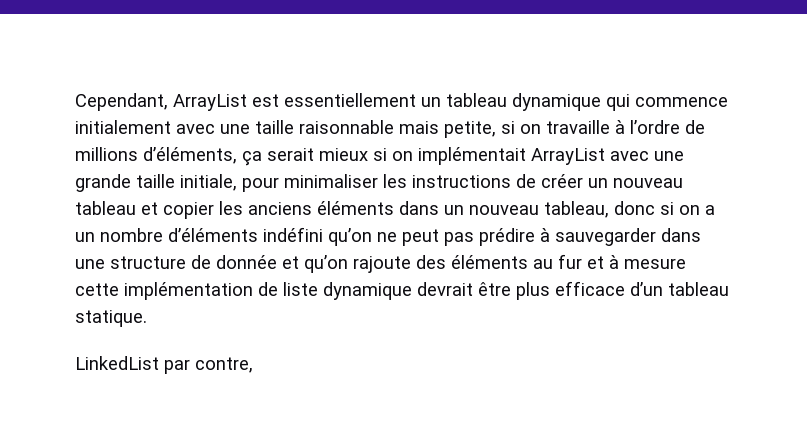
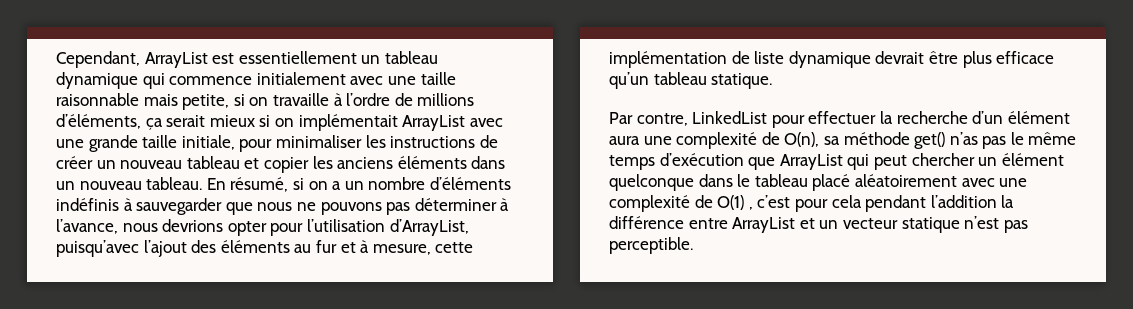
- Cependant, ArrayList est essentiellement un tableau dynamique qui commence initialement avec une taille raisonnable mais petite, si on travaille à l’ordre de millions d’éléments, ça serait mieux si on implémentait ArrayList avec une grande taille initiale, pour minimaliser les instructions de créer un nouveau tableau et copier les anciens éléments dans un nouveau tableau, donc si on a un nombre d’éléments indéfini qu’on ne peut pas prédire à sauvegarder dans une structure de donnée et qu’on rajoute des éléments au fur et à mesure cette implémentation de liste dynamique devrait être plus efficace d’un tableau statique.
+ Cependant, ArrayList est essentiellement un tableau dynamique qui commence initialement avec une taille raisonnable mais petite, si on travaille à l’ordre de millions d’éléments, ça serait mieux si on implémentait ArrayList avec une grande taille initiale, pour minimaliser les instructions de créer un nouveau tableau et copier les anciens éléments dans un nouveau tableau. En résumé, si on a un nombre d’éléments indéfinis à sauvegarder que nous ne pouvons pas déterminer à l’avance, nous devrions opter pour l’utilisation d’ArrayList, puisqu’avec l’ajout des éléments au fur et à mesure, cette implémentation de liste dynamique devrait être plus efficace qu’un tableau statique.
- LinkedList par contre,
+ Par contre, LinkedList pour effectuer la recherche d’un élément aura une complexité de O(n), sa méthode get() n’as pas le même temps d’exécution que ArrayList qui peut chercher un élément quelconque dans le tableau placé aléatoirement avec une complexité de O(1) , c’est pour cela pendant l’addition la différence entre ArrayList et un vecteur statique n’est pas perceptible.

